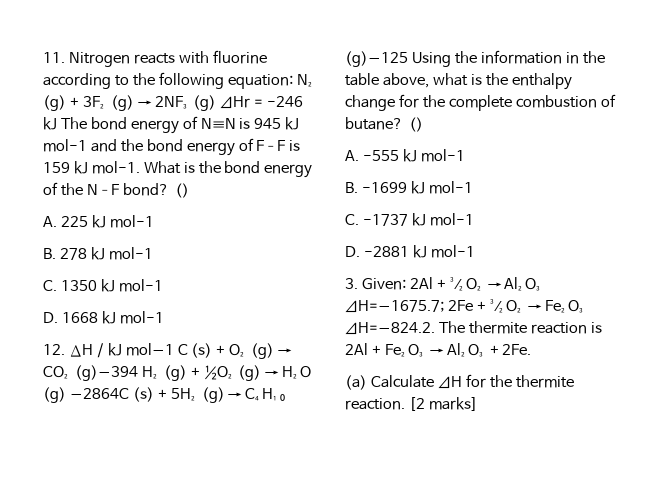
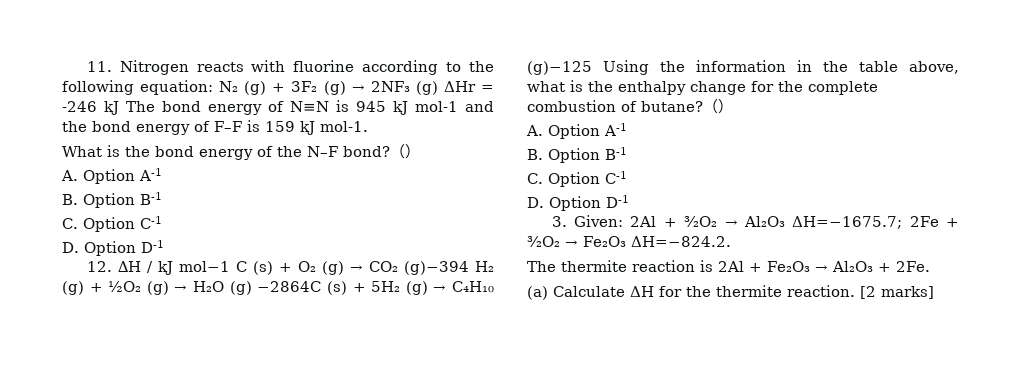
- 11. Nitrogen reacts with fluorine according to the following equation: N₂ (g) + 3F₂ (g) → 2NF₃ (g) ΔHr = -246 kJ The bond energy of N≡N is 945 kJ mol-1 and the bond energy of F–F is 159 kJ mol-1. What is the bond energy of the N–F bond?（）
- A. 225 kJ mol-1
- B. 278 kJ mol-1
- C. 1350 kJ mol-1
- D. 1668 kJ mol-1
+ 11. Nitrogen reacts with fluorine according to the following equation: N₂ (g) + 3F₂ (g) → 2NF₃ (g) ΔHr = -246 kJ The bond energy of N≡N is 945 kJ mol-1 and the bond energy of F–F is 159 kJ mol-1.
+ What is the bond energy of the N–F bond?（）
+ A. Option A-1
+ B. Option B-1
+ C. Option C-1
+ D. Option D-1
  12. ∆H / kJ mol−1 C (s) + O₂ (g) → CO₂ (g)−394 H₂ (g) + ½O₂ (g) → H₂O (g) −2864C (s) + 5H₂ (g) → C₄H₁₀ (g)−125 Using the information in the table above, what is the enthalpy change for the complete combustion of butane?（）
- A. -555 kJ mol-1
- B. -1699 kJ mol-1
- C. -1737 kJ mol-1
- D. -2881 kJ mol-1
+ A. Option A-1
+ B. Option B-1
+ C. Option C-1
+ D. Option D-1
- 3. Given: 2Al + ³⁄₂O₂ → Al₂O₃ ΔH=−1675.7; 2Fe + ³⁄₂O₂ → Fe₂O₃ ΔH=−824.2. The thermite reaction is 2Al + Fe₂O₃ → Al₂O₃ + 2Fe.
+ 3. Given: 2Al + ³⁄₂O₂ → Al₂O₃ ΔH=−1675.7; 2Fe + ³⁄₂O₂ → Fe₂O₃ ΔH=−824.2.
+ The thermite reaction is 2Al + Fe₂O₃ → Al₂O₃ + 2Fe.

